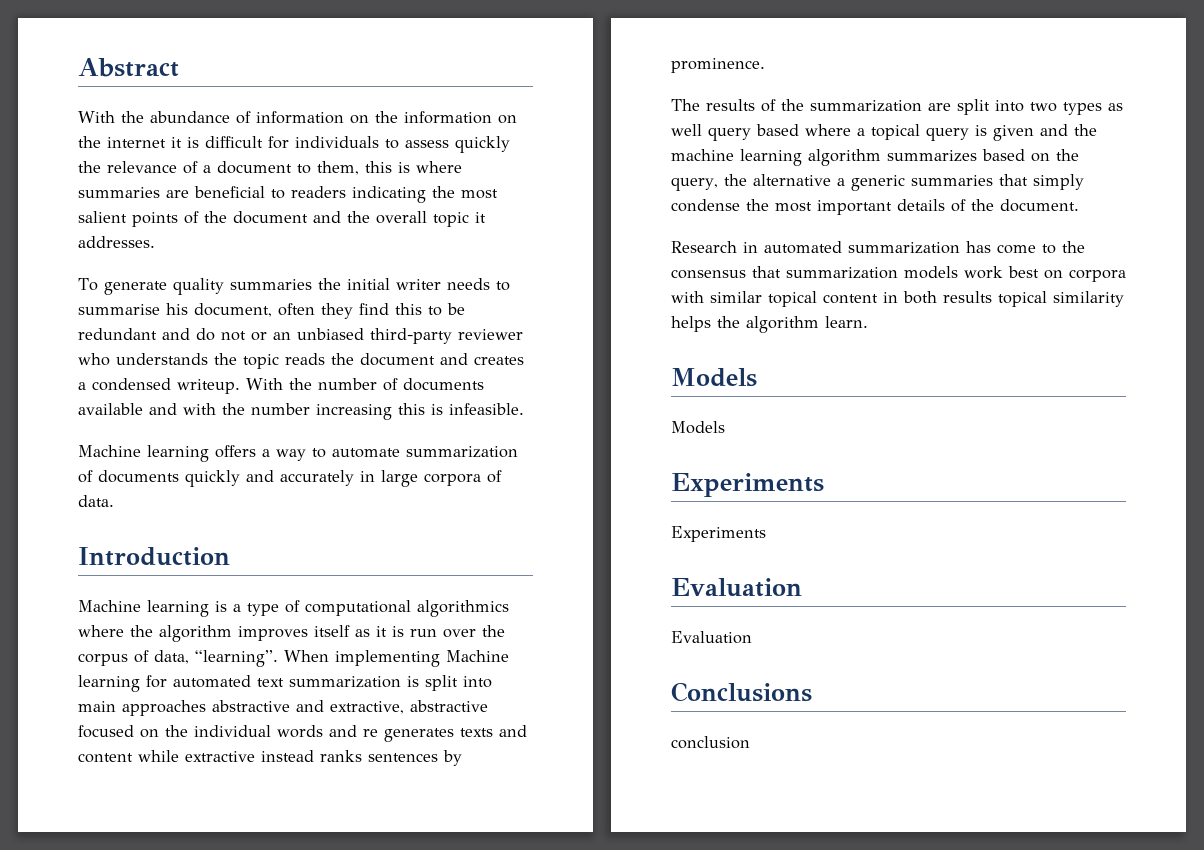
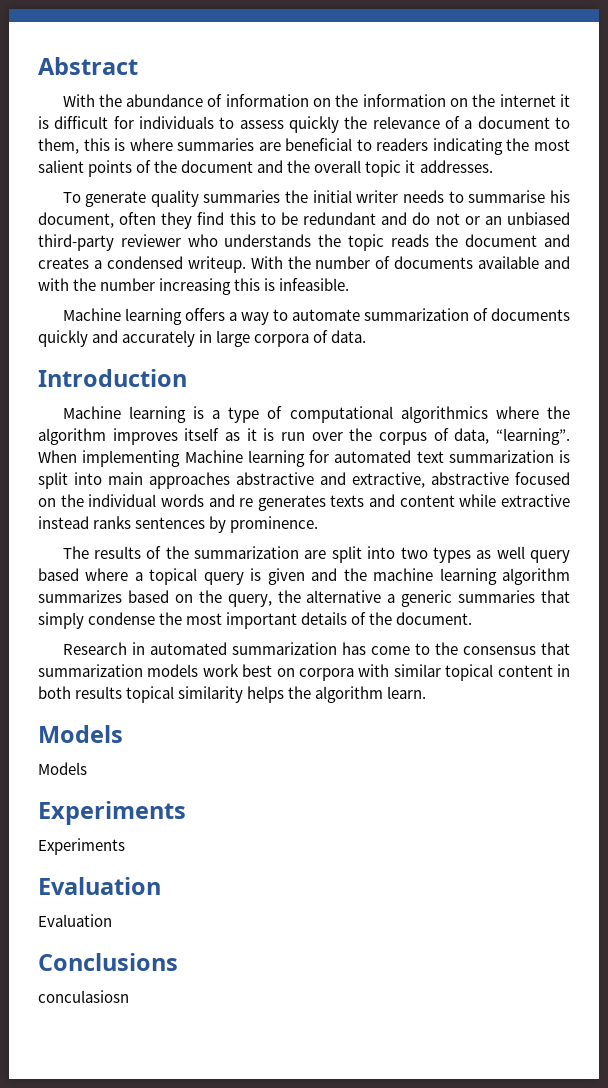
- conclusion
+ conculasiosn

